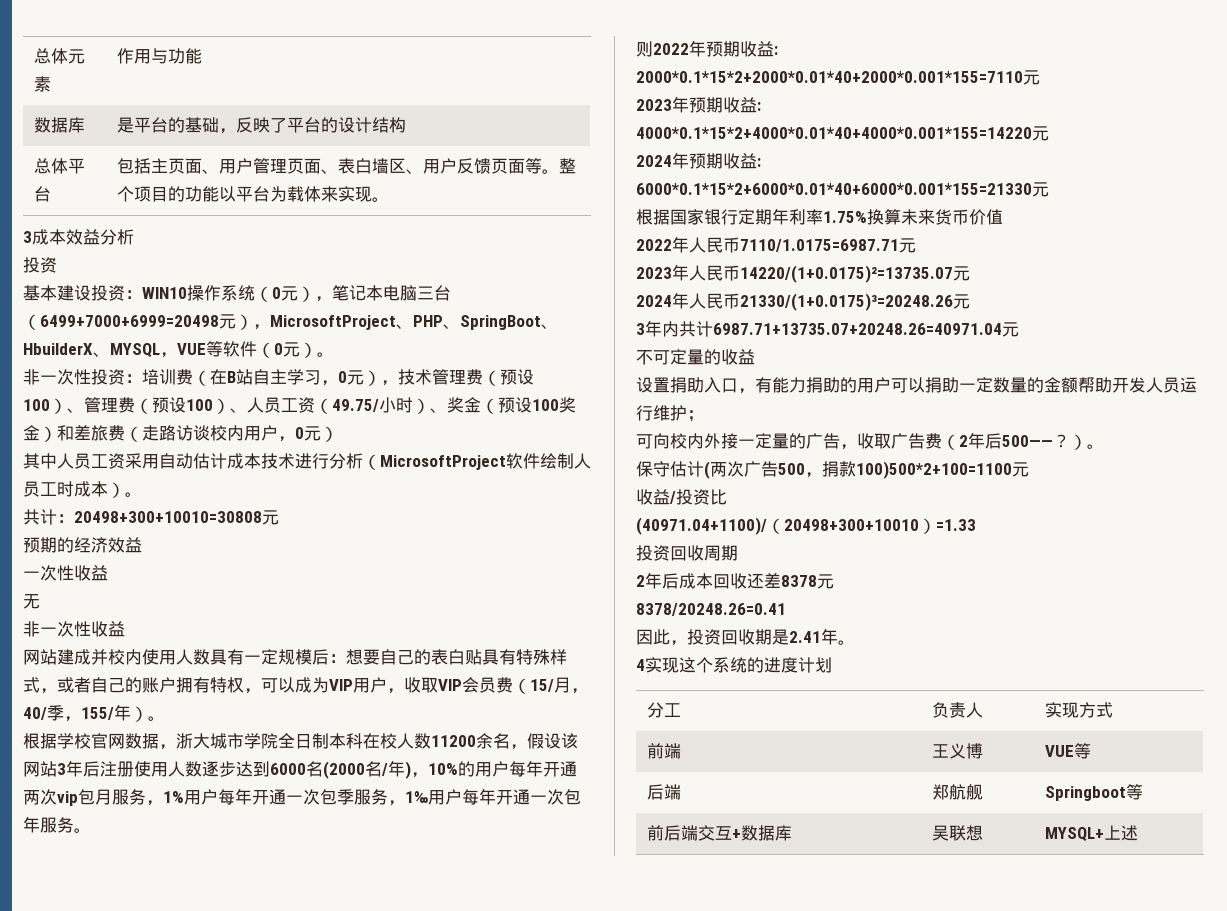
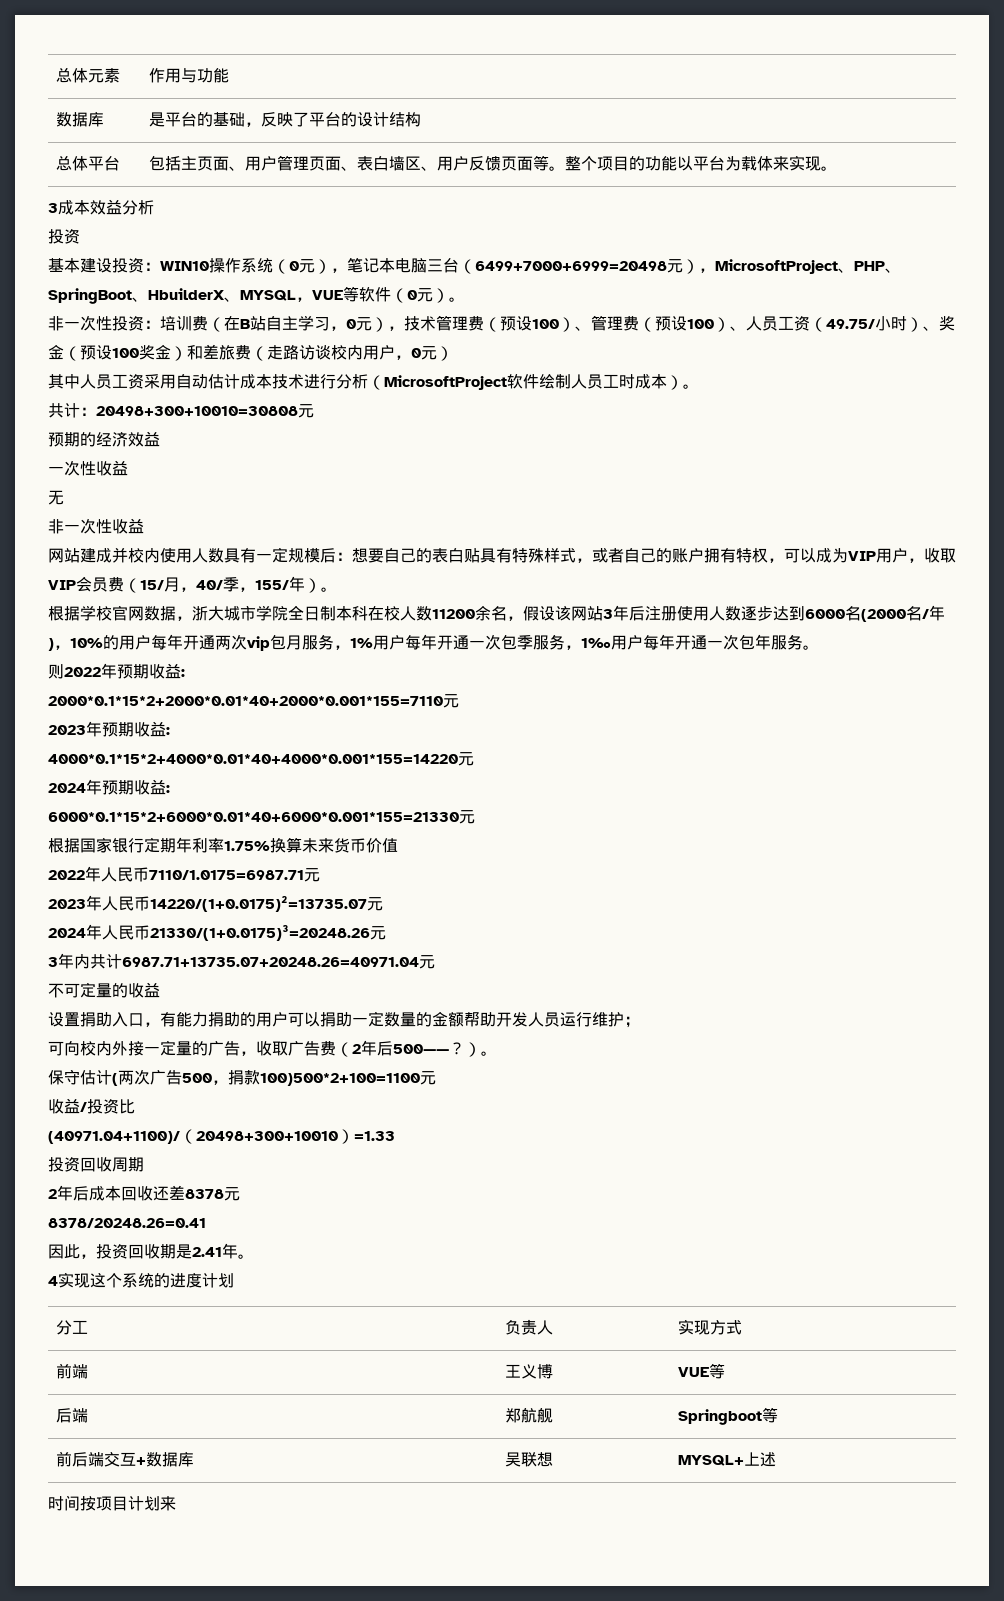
+ 时间按项目计划来

